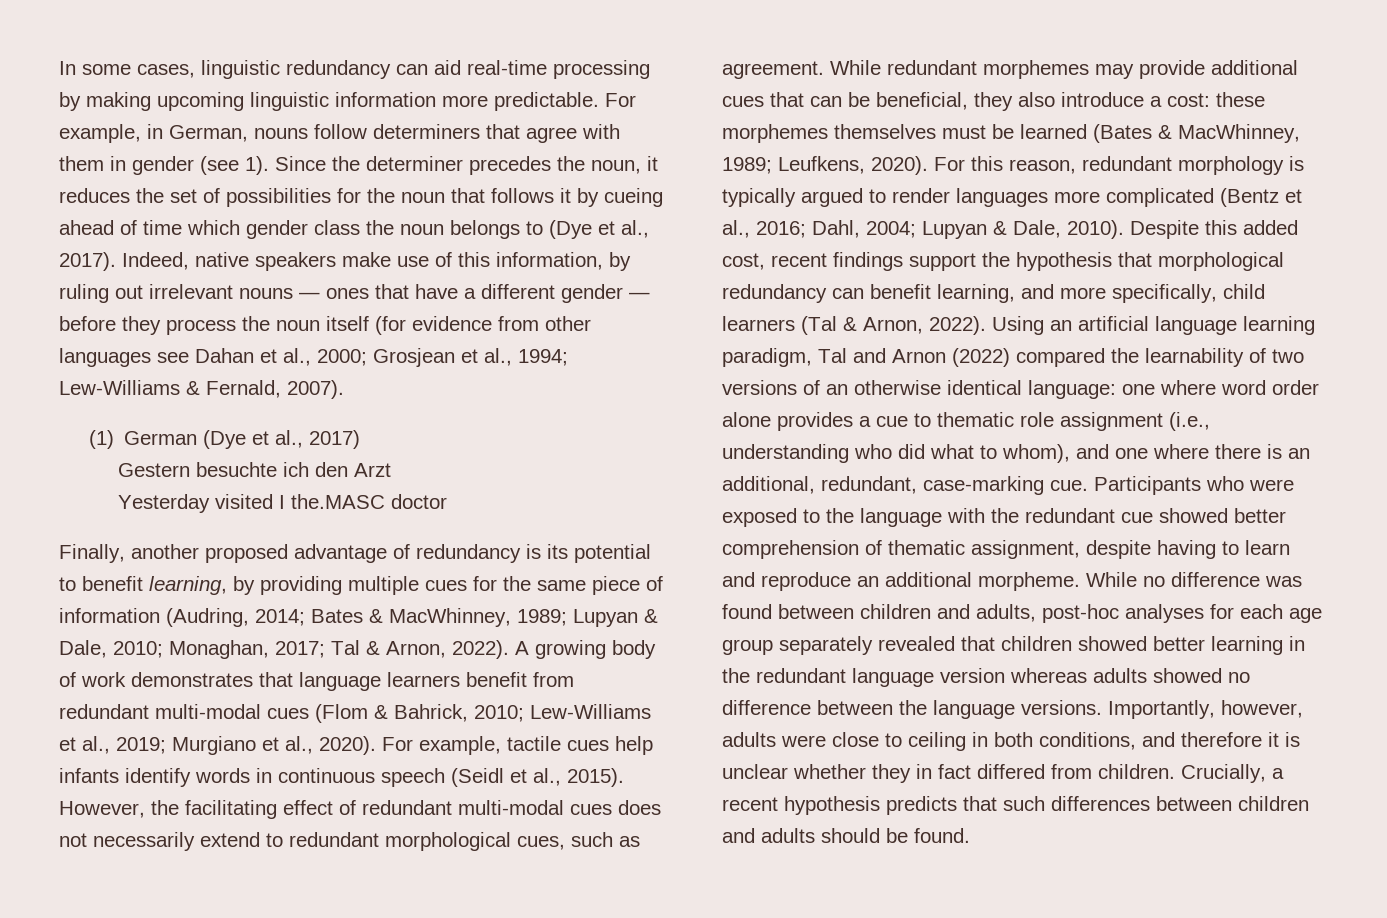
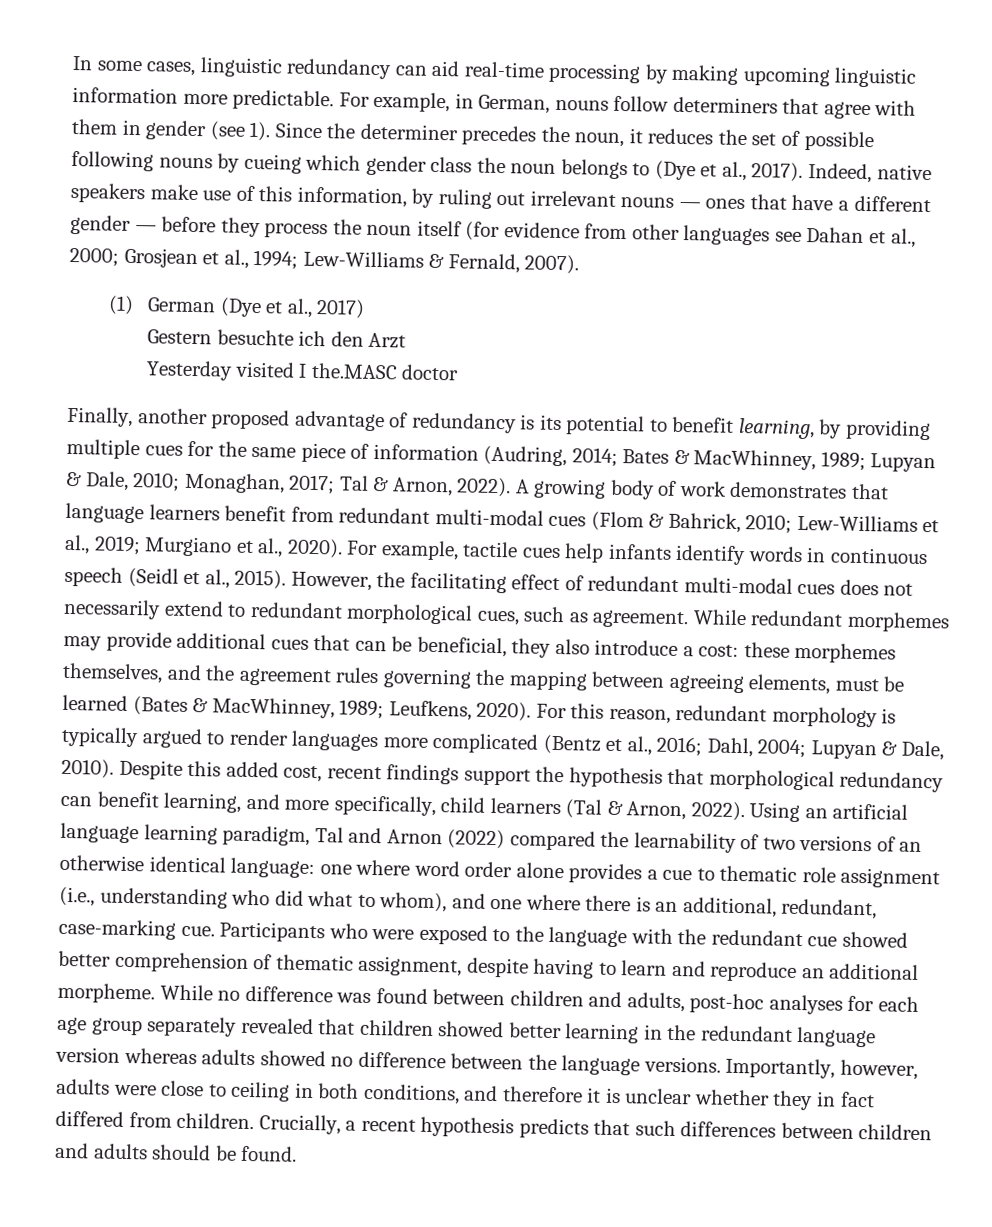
- Since the determiner precedes the noun, it reduces the set of possibilities for the noun that follows it by cueing ahead of time which gender class the noun belongs to (Dye et al., 2017).
+ Since the determiner precedes the noun, it reduces the set of possible following nouns by cueing which gender class the noun belongs to (Dye et al., 2017).
- While redundant morphemes may provide additional cues that can be beneficial, they also introduce a cost: these morphemes themselves must be learned (Bates & MacWhinney, 1989; Leufkens, 2020).
+ While redundant morphemes may provide additional cues that can be beneficial, they also introduce a cost: these morphemes themselves, and the agreement rules governing the mapping between agreeing elements, must be learned (Bates & MacWhinney, 1989; Leufkens, 2020).

